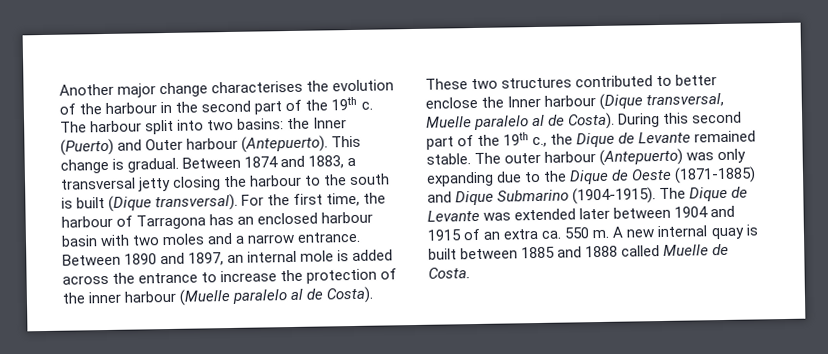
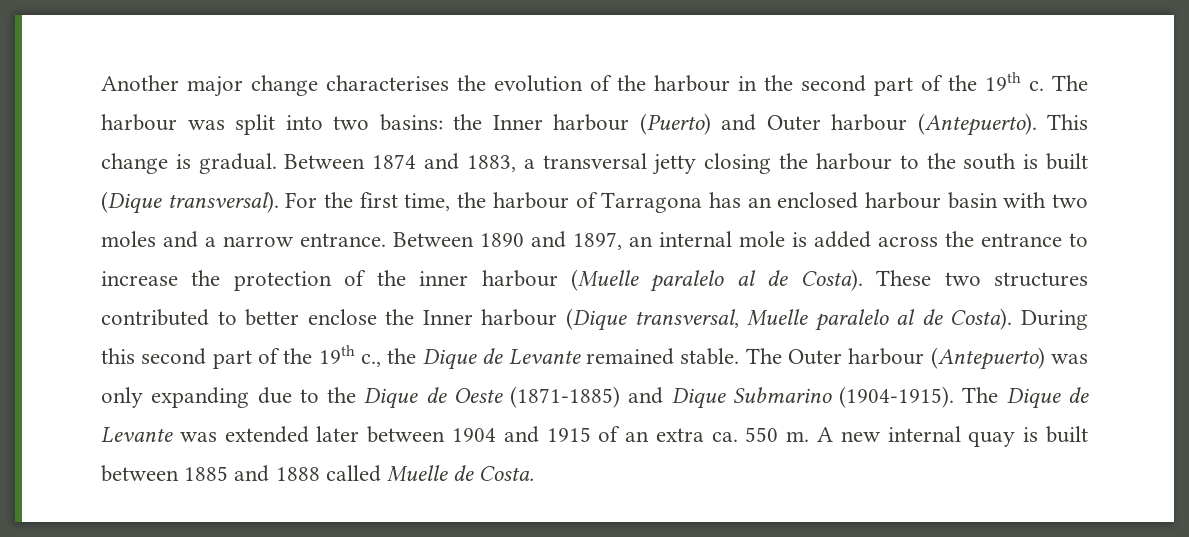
- The harbour split into two basins: the Inner (Puerto) and Outer harbour (Antepuerto).
+ The harbour was split into two basins: the Inner harbour (Puerto) and Outer harbour (Antepuerto).
- The outer harbour (Antepuerto) was only expanding due to the Dique de Oeste (1871-1885) and Dique Submarino (1904-1915).
+ The Outer harbour (Antepuerto) was only expanding due to the Dique de Oeste (1871-1885) and Dique Submarino (1904-1915).

